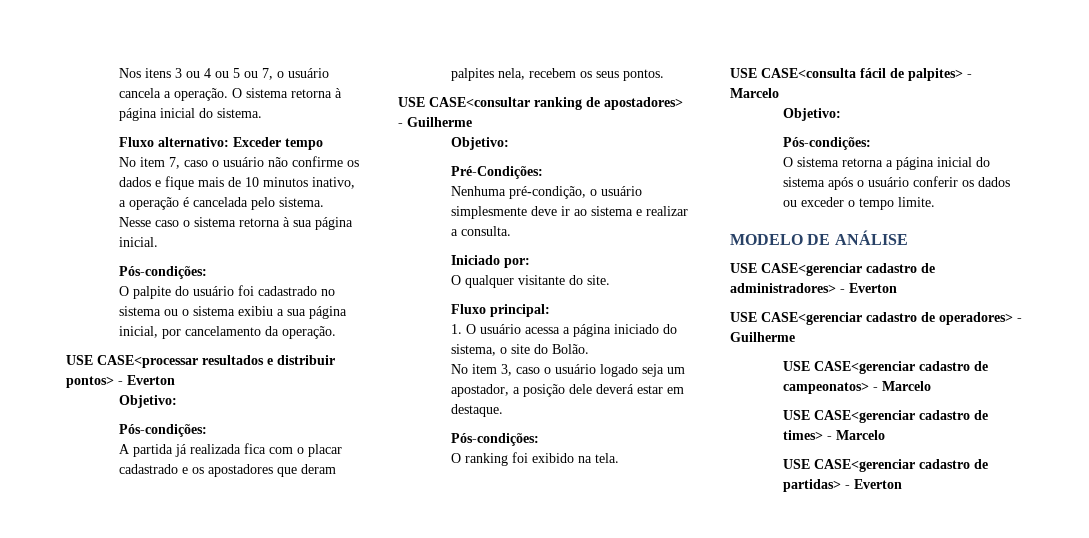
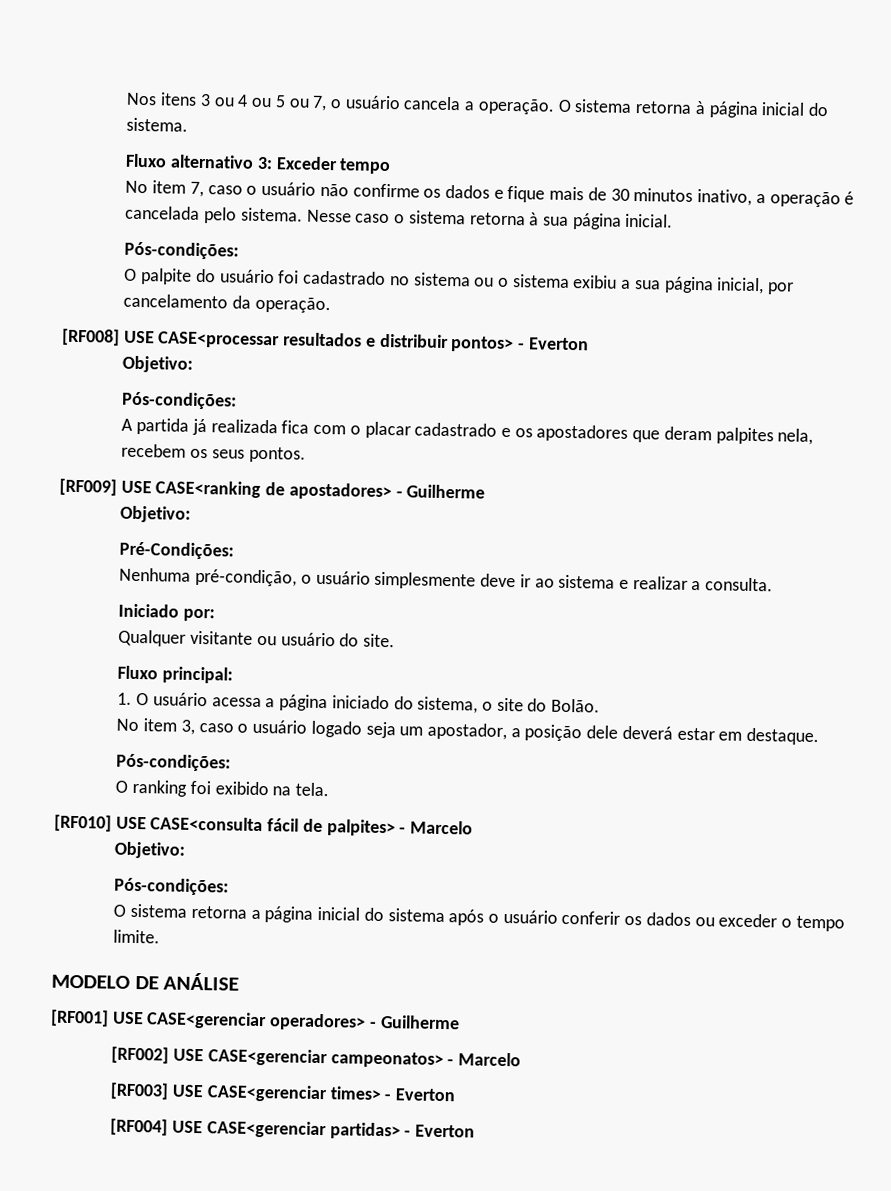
- Fluxo alternativo: Exceder tempo
+ Fluxo alternativo 3: Exceder tempo
- No item 7, caso o usuário não confirme os dados e fique mais de 10 minutos inativo, a operação é cancelada pelo sistema.
+ No item 7, caso o usuário não confirme os dados e fique mais de 30 minutos inativo, a operação é cancelada pelo sistema.
- USE CASE<processar resultados e distribuir pontos> - Everton
+ [RF008] USE CASE<processar resultados e distribuir pontos> - Everton
- USE CASE<consultar ranking de apostadores> - Guilherme
+ [RF009] USE CASE<ranking de apostadores> - Guilherme
- O qualquer visitante do site.
+ Qualquer visitante ou usuário do site.
- USE CASE<consulta fácil de palpites> - Marcelo
+ [RF010] USE CASE<consulta fácil de palpites> - Marcelo
- USE CASE<gerenciar cadastro de administradores> - Everton
- USE CASE<gerenciar cadastro de operadores> - Guilherme
+ [RF001] USE CASE<gerenciar operadores> - Guilherme
- USE CASE<gerenciar cadastro de campeonatos> - Marcelo
+ [RF002] USE CASE<gerenciar campeonatos> - Marcelo
- USE CASE<gerenciar cadastro de times> - Marcelo
- USE CASE<gerenciar cadastro de partidas> - Everton
+ [RF003] USE CASE<gerenciar times> - Everton
+ [RF004] USE CASE<gerenciar partidas> - Everton

